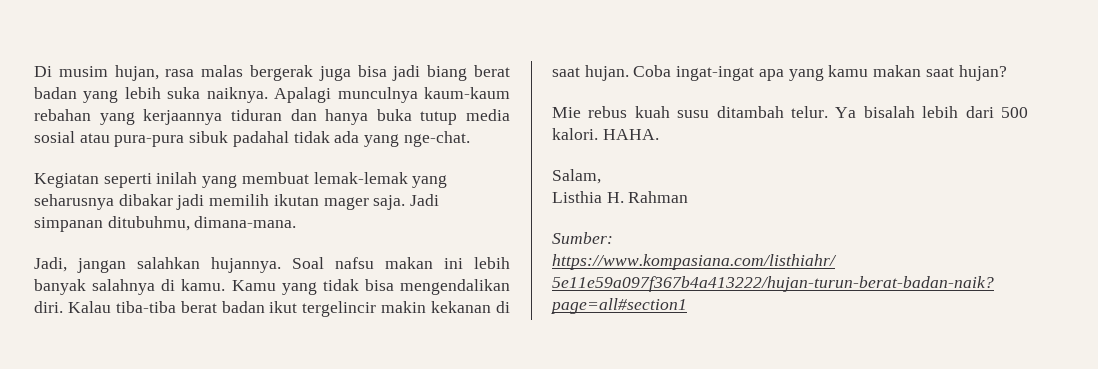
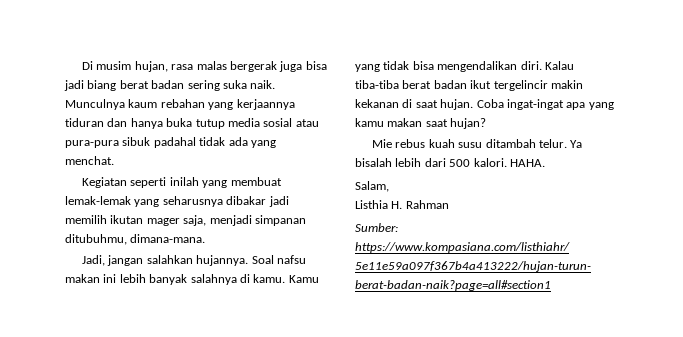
- Di musim hujan, rasa malas bergerak juga bisa jadi biang berat badan yang lebih suka naiknya. Apalagi munculnya kaum-kaum rebahan yang kerjaannya tiduran dan hanya buka tutup media sosial atau pura-pura sibuk padahal tidak ada yang nge-chat.
+ Di musim hujan, rasa malas bergerak juga bisa jadi biang berat badan sering suka naik. Munculnya kaum rebahan yang kerjaannya tiduran dan hanya buka tutup media sosial atau pura-pura sibuk padahal tidak ada yang menchat.
- Kegiatan seperti inilah yang membuat lemak-lemak yang seharusnya dibakar jadi memilih ikutan mager saja. Jadi simpanan ditubuhmu, dimana-mana.
+ Kegiatan seperti inilah yang membuat lemak-lemak yang seharusnya dibakar jadi memilih ikutan mager saja, menjadi simpanan ditubuhmu, dimana-mana.

